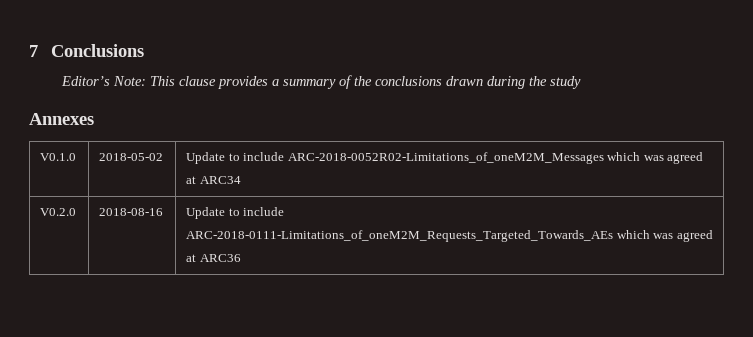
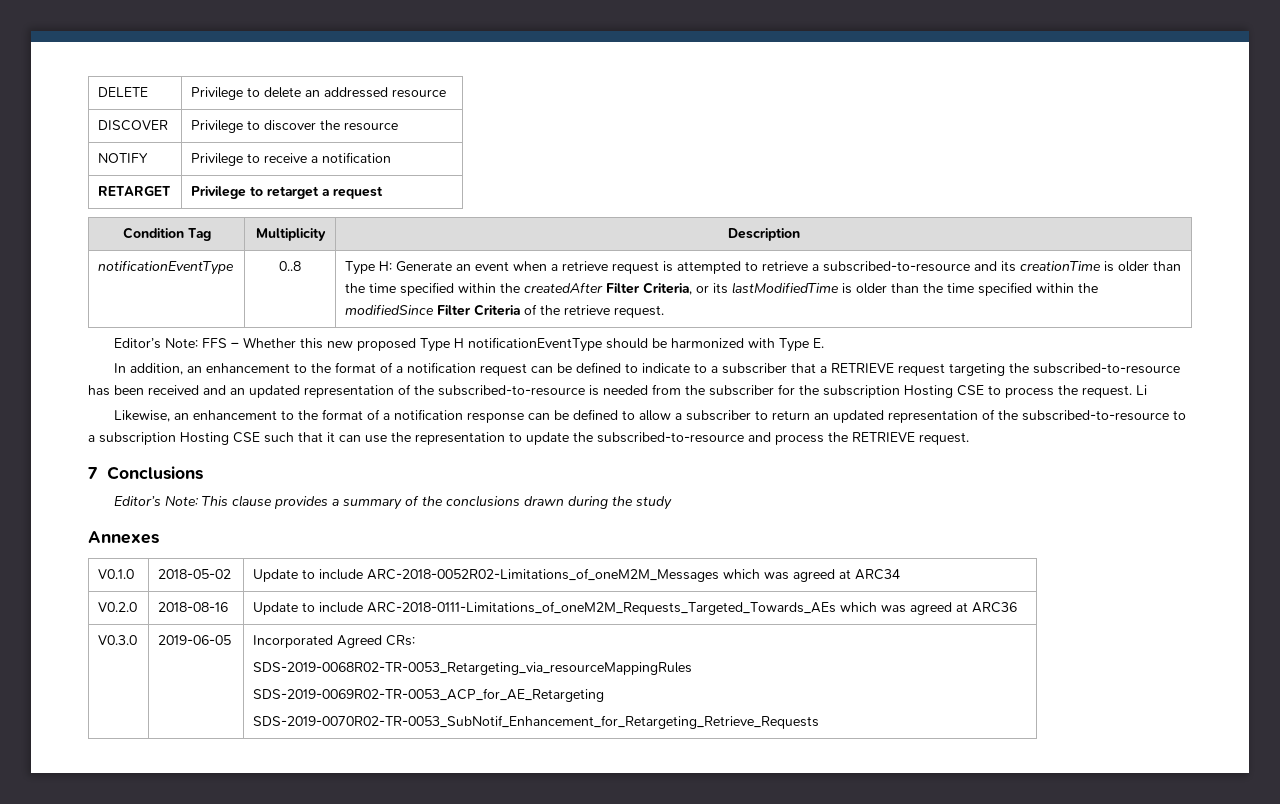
+ DELETE | Privilege to delete an addressed resource
+ DISCOVER | Privilege to discover the resource
+ NOTIFY | Privilege to receive a notification
+ RETARGET | Privilege to retarget a request
+ Condition Tag | Multiplicity | Description
+ notificationEventType | 0..8 | Type H: Generate an event when a retrieve request is attempted to retrieve a subscribed-to-resource and its creationTime is older than the time specified within the createdAfter Filter Criteria, or its lastModifiedTime is older than the time specified within the modifiedSince Filter Criteria of the retrieve request.
+ Editor’s Note: FFS – Whether this new proposed Type H notificationEventType should be harmonized with Type E.
+ In addition, an enhancement to the format of a notification request can be defined to indicate to a subscriber that a RETRIEVE request targeting the subscribed-to-resource has been received and an updated representation of the subscribed-to-resource is needed from the subscriber for the subscription Hosting CSE to process the request. Li
+ Likewise, an enhancement to the format of a notification response can be defined to allow a subscriber to return an updated representation of the subscribed-to-resource to a subscription Hosting CSE such that it can use the representation to update the subscribed-to-resource and process the RETRIEVE request.
+ V0.3.0 | 2019-06-05 | Incorporated Agreed CRs:
+ SDS-2019-0068R02-TR-0053_Retargeting_via_resourceMappingRules
+ SDS-2019-0069R02-TR-0053_ACP_for_AE_Retargeting
+ SDS-2019-0070R02-TR-0053_SubNotif_Enhancement_for_Retargeting_Retrieve_Requests

